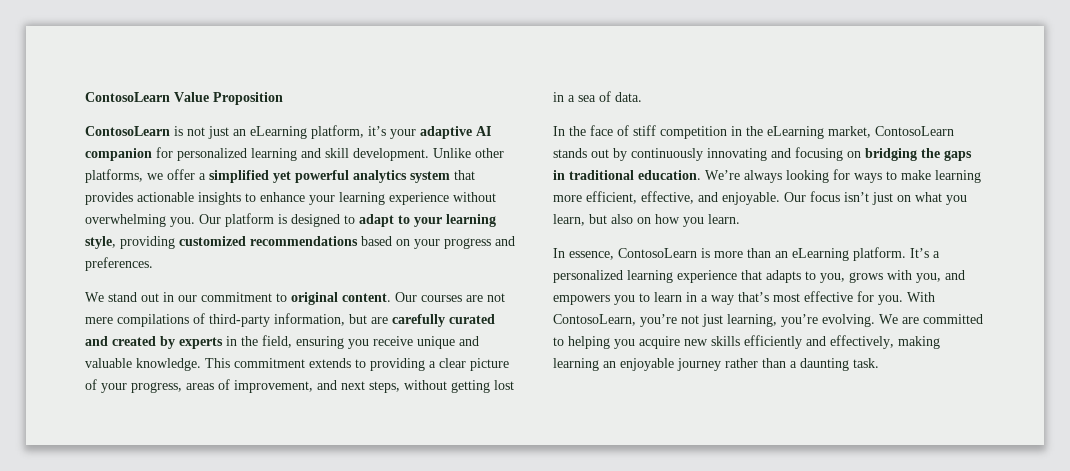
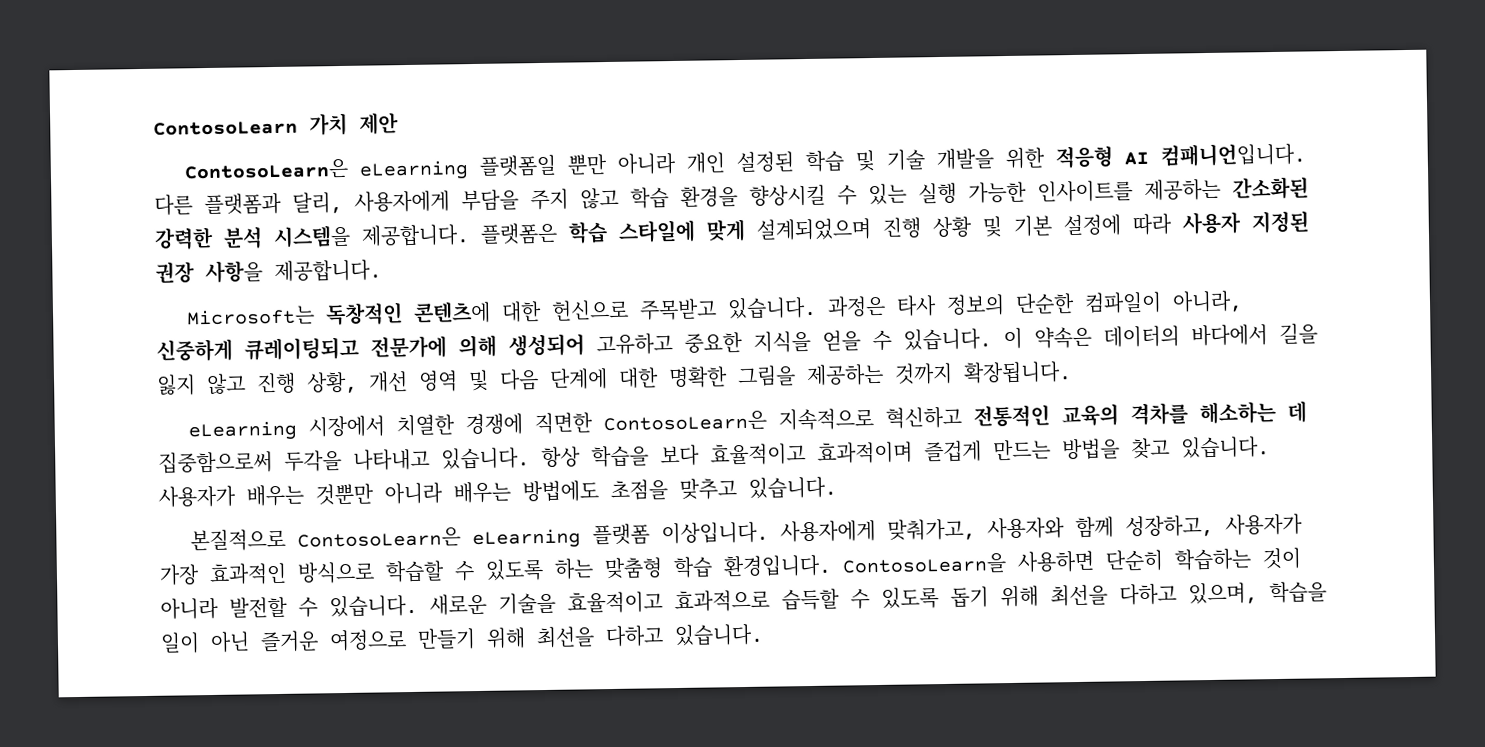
- ContosoLearn Value Proposition
- ContosoLearn is not just an eLearning platform, it’s your adaptive AI companion for personalized learning and skill development. Unlike other platforms, we offer a simplified yet powerful analytics system that provides actionable insights to enhance your learning experience without overwhelming you. Our platform is designed to adapt to your learning style, providing customized recommendations based on your progress and preferences.
- We stand out in our commitment to original content. Our courses are not mere compilations of third-party information, but are carefully curated and created by experts in the field, ensuring you receive unique and valuable knowledge. This commitment extends to providing a clear picture of your progress, areas of improvement, and next steps, without getting lost in a sea of data.
- In the face of stiff competition in the eLearning market, ContosoLearn stands out by continuously innovating and focusing on bridging the gaps in traditional education. We’re always looking for ways to make learning more efficient, effective, and enjoyable. Our focus isn’t just on what you learn, but also on how you learn.
- In essence, ContosoLearn is more than an eLearning platform. It’s a personalized learning experience that adapts to you, grows with you, and empowers you to learn in a way that’s most effective for you. With ContosoLearn, you’re not just learning, you’re evolving. We are committed to helping you acquire new skills efficiently and effectively, making learning an enjoyable journey rather than a daunting task.
+ ContosoLearn 가치 제안
+ ContosoLearn은 eLearning 플랫폼일 뿐만 아니라 개인 설정된 학습 및 기술 개발을 위한 적응형 AI 컴패니언입니다. 다른 플랫폼과 달리, 사용자에게 부담을 주지 않고 학습 환경을 향상시킬 수 있는 실행 가능한 인사이트를 제공하는 간소화된 강력한 분석 시스템을 제공합니다. 플랫폼은 학습 스타일에 맞게 설계되었으며 진행 상황 및 기본 설정에 따라 사용자 지정된 권장 사항을 제공합니다.
+ Microsoft는 독창적인 콘텐츠에 대한 헌신으로 주목받고 있습니다. 과정은 타사 정보의 단순한 컴파일이 아니라, 신중하게 큐레이팅되고 전문가에 의해 생성되어 고유하고 중요한 지식을 얻을 수 있습니다. 이 약속은 데이터의 바다에서 길을 잃지 않고 진행 상황, 개선 영역 및 다음 단계에 대한 명확한 그림을 제공하는 것까지 확장됩니다.
+ eLearning 시장에서 치열한 경쟁에 직면한 ContosoLearn은 지속적으로 혁신하고 전통적인 교육의 격차를 해소하는 데 집중함으로써 두각을 나타내고 있습니다. 항상 학습을 보다 효율적이고 효과적이며 즐겁게 만드는 방법을 찾고 있습니다. 사용자가 배우는 것뿐만 아니라 배우는 방법에도 초점을 맞추고 있습니다.
+ 본질적으로 ContosoLearn은 eLearning 플랫폼 이상입니다. 사용자에게 맞춰가고, 사용자와 함께 성장하고, 사용자가 가장 효과적인 방식으로 학습할 수 있도록 하는 맞춤형 학습 환경입니다. ContosoLearn을 사용하면 단순히 학습하는 것이 아니라 발전할 수 있습니다. 새로운 기술을 효율적이고 효과적으로 습득할 수 있도록 돕기 위해 최선을 다하고 있으며, 학습을 일이 아닌 즐거운 여정으로 만들기 위해 최선을 다하고 있습니다.

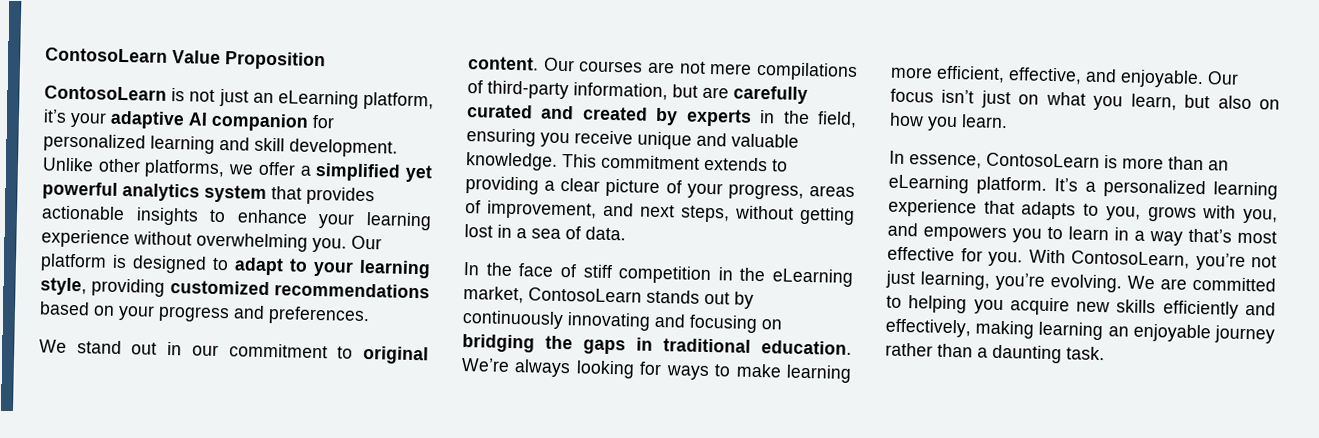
- ContosoLearn 가치 제안
- ContosoLearn은 eLearning 플랫폼일 뿐만 아니라 개인 설정된 학습 및 기술 개발을 위한 적응형 AI 컴패니언입니다. 다른 플랫폼과 달리, 사용자에게 부담을 주지 않고 학습 환경을 향상시킬 수 있는 실행 가능한 인사이트를 제공하는 간소화된 강력한 분석 시스템을 제공합니다. 플랫폼은 학습 스타일에 맞게 설계되었으며 진행 상황 및 기본 설정에 따라 사용자 지정된 권장 사항을 제공합니다.
- Microsoft는 독창적인 콘텐츠에 대한 헌신으로 주목받고 있습니다. 과정은 타사 정보의 단순한 컴파일이 아니라, 신중하게 큐레이팅되고 전문가에 의해 생성되어 고유하고 중요한 지식을 얻을 수 있습니다. 이 약속은 데이터의 바다에서 길을 잃지 않고 진행 상황, 개선 영역 및 다음 단계에 대한 명확한 그림을 제공하는 것까지 확장됩니다.
- eLearning 시장에서 치열한 경쟁에 직면한 ContosoLearn은 지속적으로 혁신하고 전통적인 교육의 격차를 해소하는 데 집중함으로써 두각을 나타내고 있습니다. 항상 학습을 보다 효율적이고 효과적이며 즐겁게 만드는 방법을 찾고 있습니다. 사용자가 배우는 것뿐만 아니라 배우는 방법에도 초점을 맞추고 있습니다.
- 본질적으로 ContosoLearn은 eLearning 플랫폼 이상입니다. 사용자에게 맞춰가고, 사용자와 함께 성장하고, 사용자가 가장 효과적인 방식으로 학습할 수 있도록 하는 맞춤형 학습 환경입니다. ContosoLearn을 사용하면 단순히 학습하는 것이 아니라 발전할 수 있습니다. 새로운 기술을 효율적이고 효과적으로 습득할 수 있도록 돕기 위해 최선을 다하고 있으며, 학습을 일이 아닌 즐거운 여정으로 만들기 위해 최선을 다하고 있습니다.
+ ContosoLearn Value Proposition
+ ContosoLearn is not just an eLearning platform, it’s your adaptive AI companion for personalized learning and skill development. Unlike other platforms, we offer a simplified yet powerful analytics system that provides actionable insights to enhance your learning experience without overwhelming you. Our platform is designed to adapt to your learning style, providing customized recommendations based on your progress and preferences.
+ We stand out in our commitment to original content. Our courses are not mere compilations of third-party information, but are carefully curated and created by experts in the field, ensuring you receive unique and valuable knowledge. This commitment extends to providing a clear picture of your progress, areas of improvement, and next steps, without getting lost in a sea of data.
+ In the face of stiff competition in the eLearning market, ContosoLearn stands out by continuously innovating and focusing on bridging the gaps in traditional education. We’re always looking for ways to make learning more efficient, effective, and enjoyable. Our focus isn’t just on what you learn, but also on how you learn.
+ In essence, ContosoLearn is more than an eLearning platform. It’s a personalized learning experience that adapts to you, grows with you, and empowers you to learn in a way that’s most effective for you. With ContosoLearn, you’re not just learning, you’re evolving. We are committed to helping you acquire new skills efficiently and effectively, making learning an enjoyable journey rather than a daunting task.

